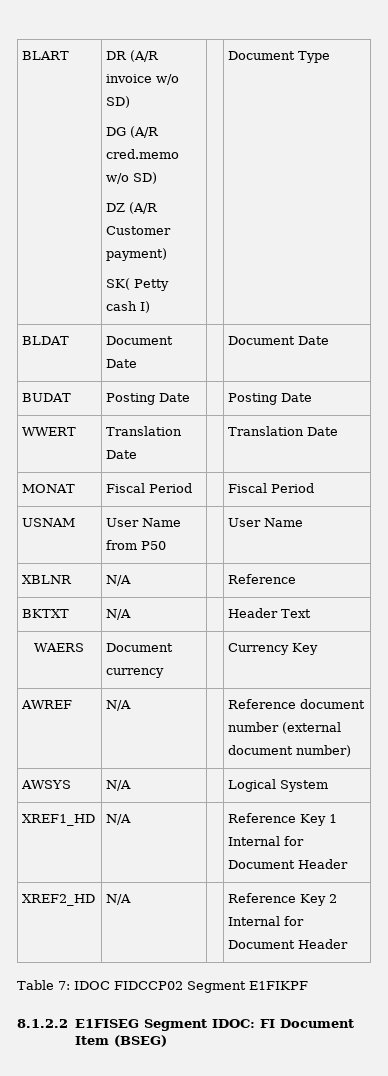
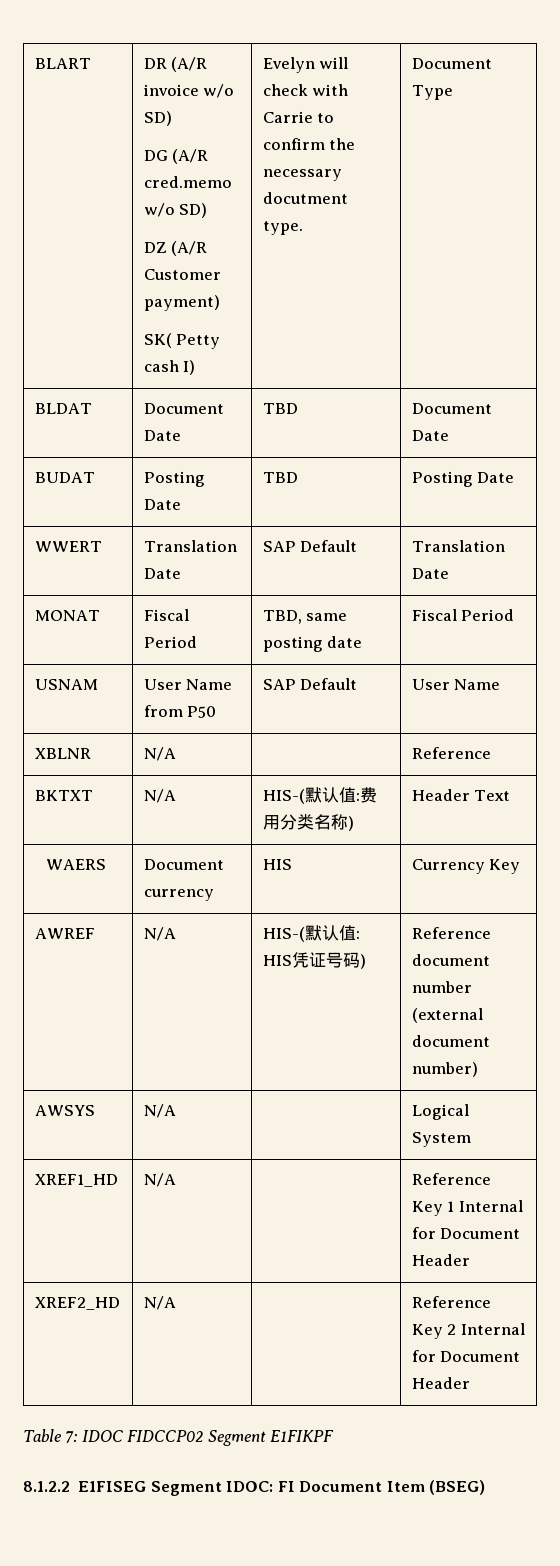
  BLART | DR (A/R invoice w/o SD)
  DG (A/R cred.memo w/o SD)
  DZ (A/R Customer payment)
- SK( Petty cash I) | | Document Type
+ SK( Petty cash I) | Evelyn will check with Carrie to confirm the necessary docutment type. | Document Type
- BLDAT | Document Date | | Document Date
+ BLDAT | Document Date | TBD | Document Date
- BUDAT | Posting Date | | Posting Date
+ BUDAT | Posting Date | TBD | Posting Date
- WWERT | Translation Date | | Translation Date
+ WWERT | Translation Date | SAP Default | Translation Date
- MONAT | Fiscal Period | | Fiscal Period
+ MONAT | Fiscal Period | TBD, same posting date | Fiscal Period
- USNAM | User Name from P50 | | User Name
+ USNAM | User Name from P50 | SAP Default | User Name
- BKTXT | N/A | | Header Text
+ BKTXT | N/A | HIS-(默认值:费用分类名称) | Header Text
- WAERS | Document currency | | Currency Key
+ WAERS | Document currency | HIS | Currency Key
- AWREF | N/A | | Reference document number (external document number)
+ AWREF | N/A | HIS-(默认值: HIS凭证号码) | Reference document number (external document number)

